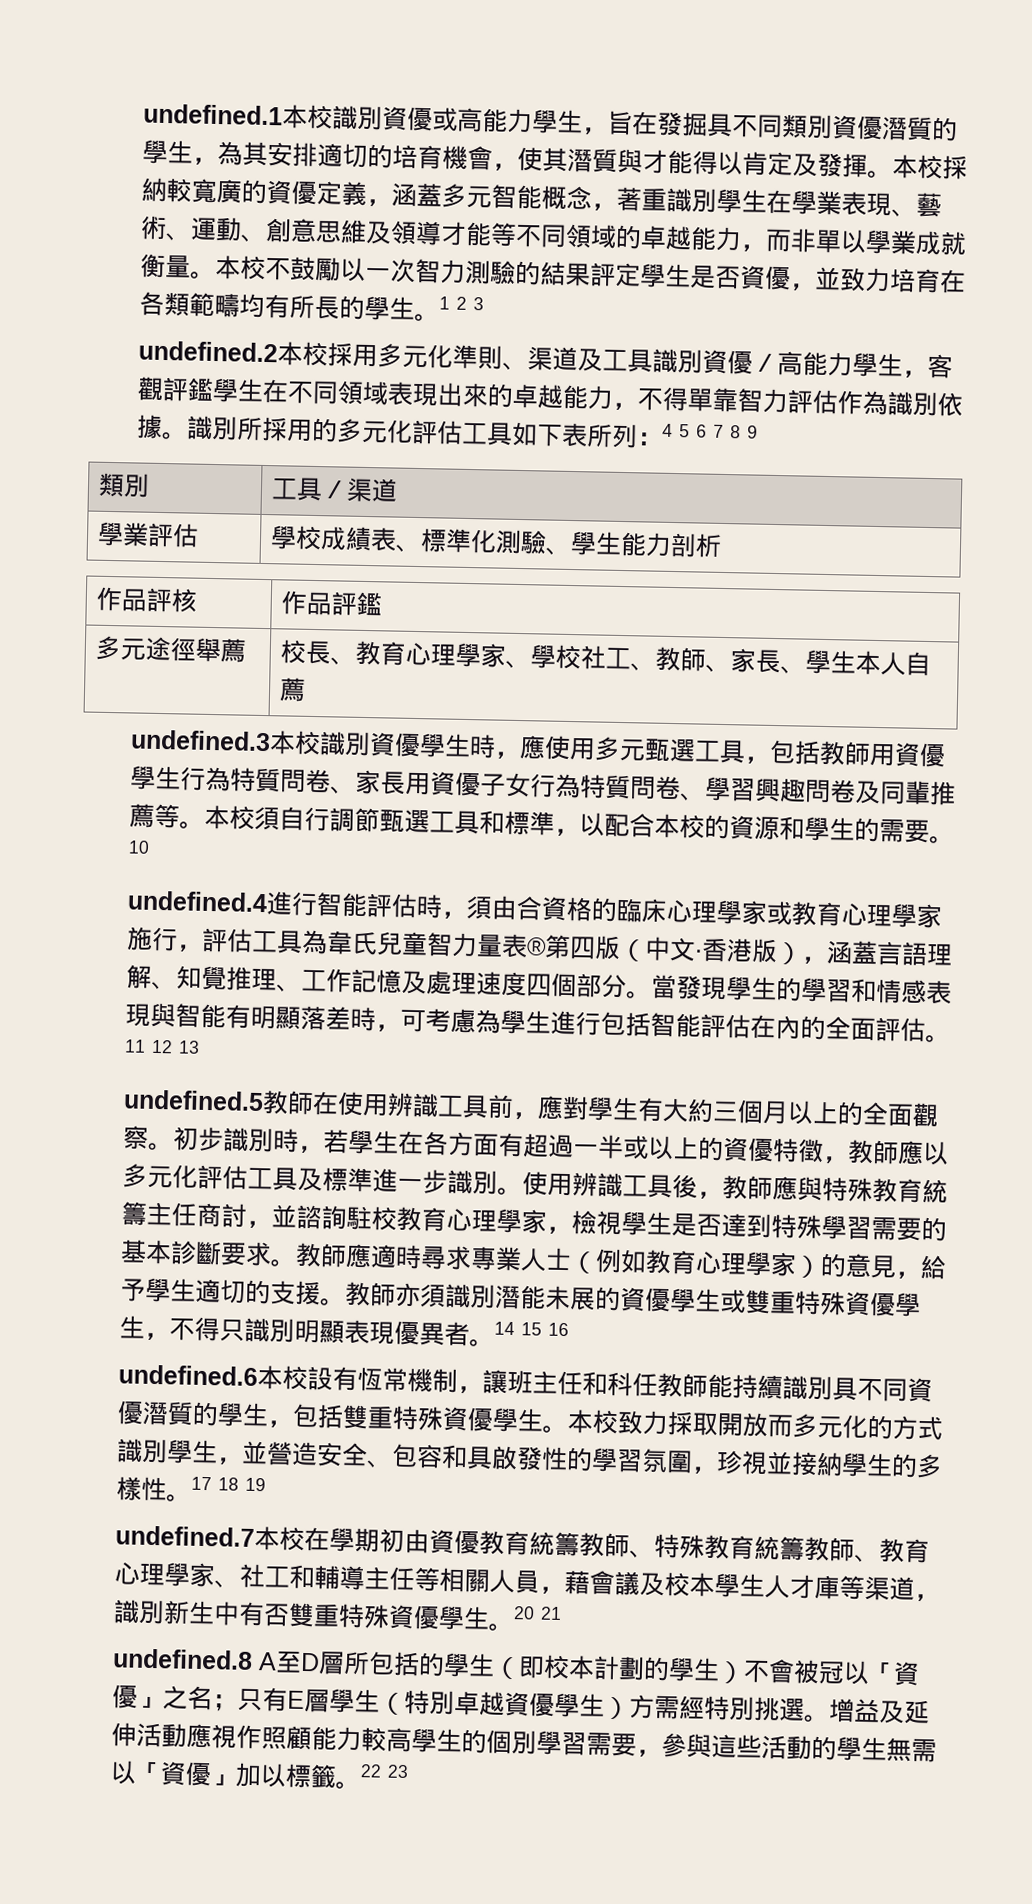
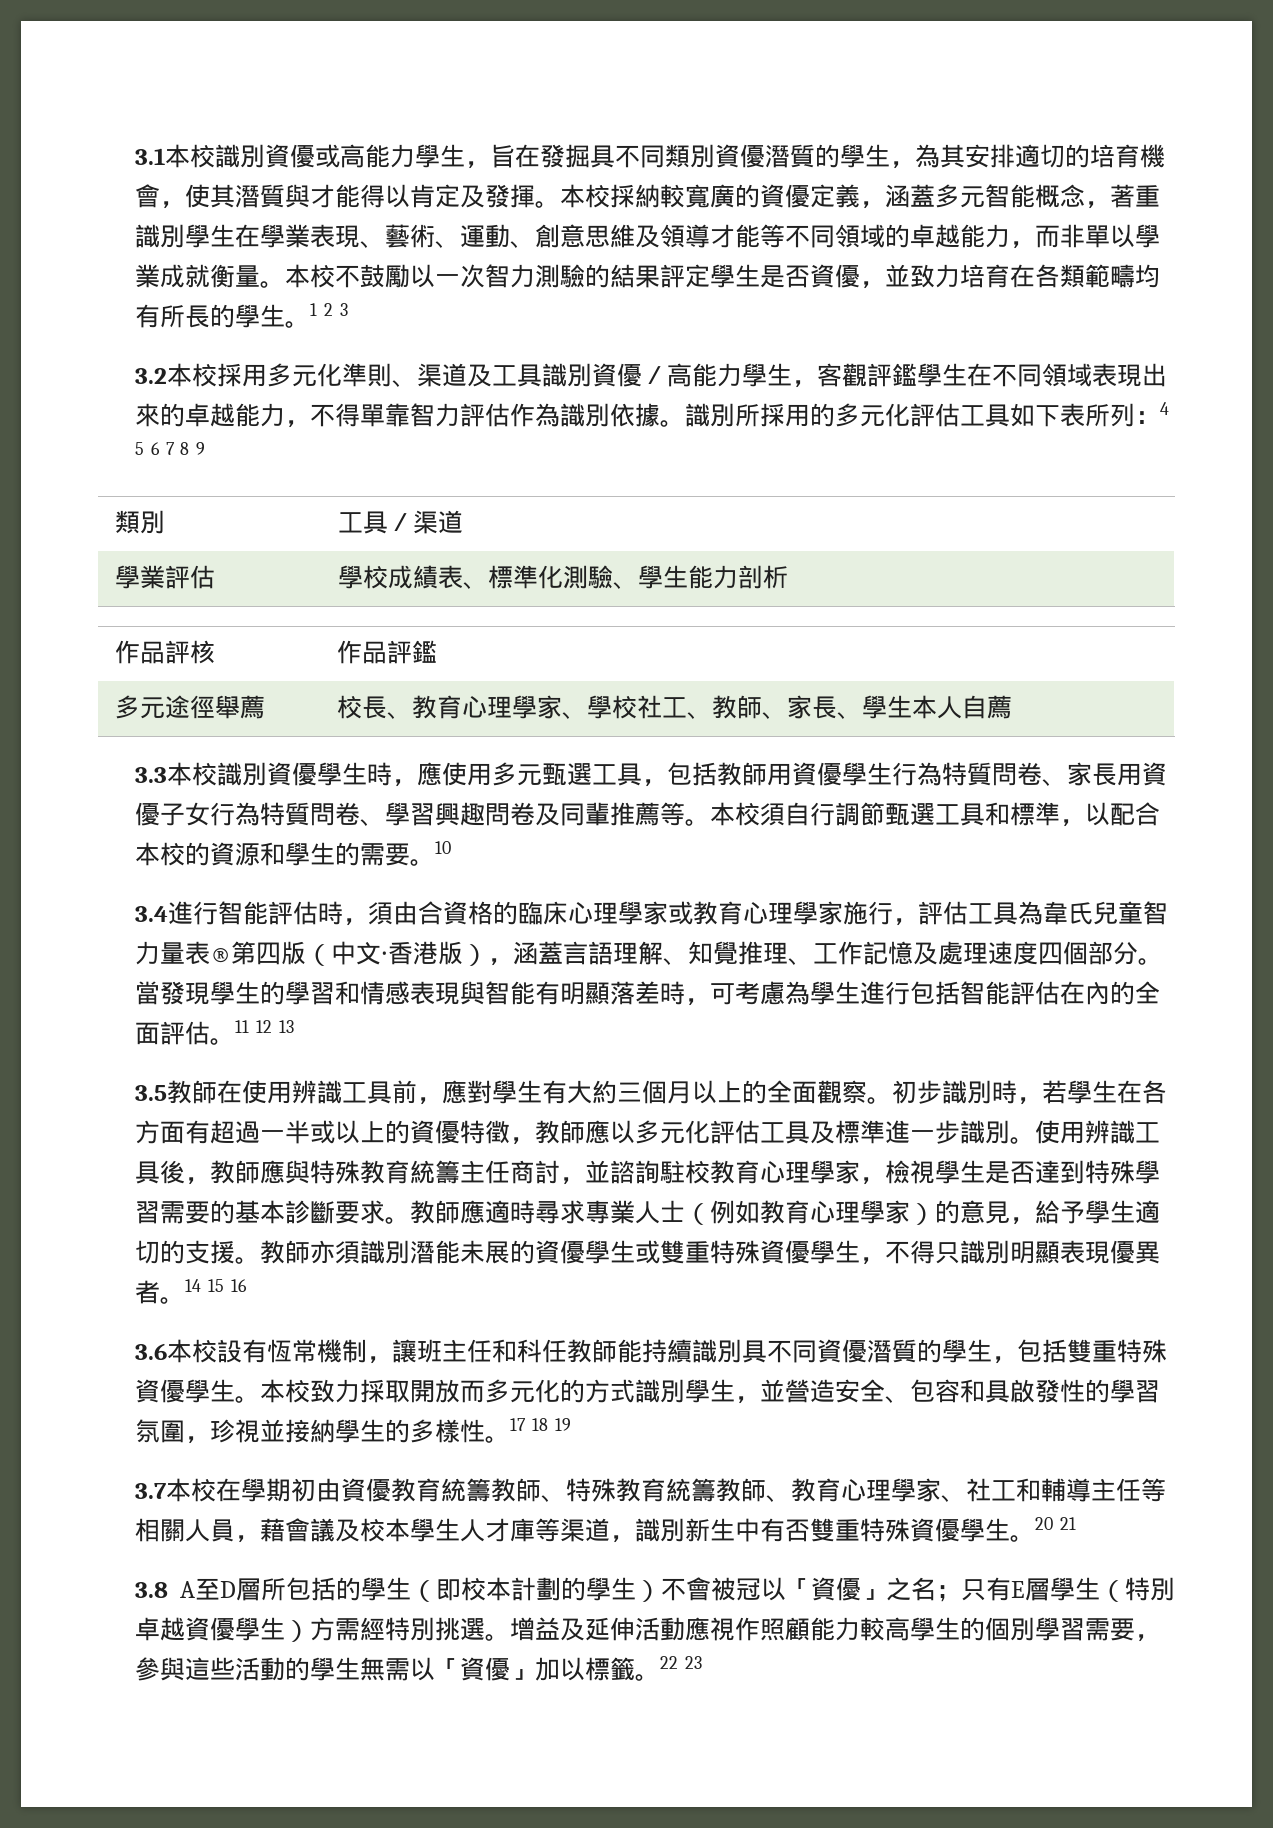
- undefined.1本校識別資優或高能力學生，旨在發掘具不同類別資優潛質的學生，為其安排適切的培育機會，使其潛質與才能得以肯定及發揮。
+ 3.1本校識別資優或高能力學生，旨在發掘具不同類別資優潛質的學生，為其安排適切的培育機會，使其潛質與才能得以肯定及發揮。
- undefined.2本校採用多元化準則、渠道及工具識別資優／高能力學生，客觀評鑑學生在不同領域表現出來的卓越能力，不得單靠智力評估作為識別依據。
+ 3.2本校採用多元化準則、渠道及工具識別資優／高能力學生，客觀評鑑學生在不同領域表現出來的卓越能力，不得單靠智力評估作為識別依據。
- undefined.3本校識別資優學生時，應使用多元甄選工具，包括教師用資優學生行為特質問卷、家長用資優子女行為特質問卷、學習興趣問卷及同輩推薦等。
+ 3.3本校識別資優學生時，應使用多元甄選工具，包括教師用資優學生行為特質問卷、家長用資優子女行為特質問卷、學習興趣問卷及同輩推薦等。
- undefined.4進行智能評估時，須由合資格的臨床心理學家或教育心理學家施行，評估工具為韋氏兒童智力量表®第四版（中文‧香港版），涵蓋言語理解、知覺推理、工作記憶及處理速度四個部分。
+ 3.4進行智能評估時，須由合資格的臨床心理學家或教育心理學家施行，評估工具為韋氏兒童智力量表®第四版（中文‧香港版），涵蓋言語理解、知覺推理、工作記憶及處理速度四個部分。
- undefined.5教師在使用辨識工具前，應對學生有大約三個月以上的全面觀察。
+ 3.5教師在使用辨識工具前，應對學生有大約三個月以上的全面觀察。
- undefined.6本校設有恆常機制，讓班主任和科任教師能持續識別具不同資優潛質的學生，包括雙重特殊資優學生。
+ 3.6本校設有恆常機制，讓班主任和科任教師能持續識別具不同資優潛質的學生，包括雙重特殊資優學生。
- undefined.7本校在學期初由資優教育統籌教師、特殊教育統籌教師、教育心理學家、社工和輔導主任等相關人員，藉會議及校本學生人才庫等渠道，識別新生中有否雙重特殊資優學生。
+ 3.7本校在學期初由資優教育統籌教師、特殊教育統籌教師、教育心理學家、社工和輔導主任等相關人員，藉會議及校本學生人才庫等渠道，識別新生中有否雙重特殊資優學生。
- undefined.8 A至D層所包括的學生（即校本計劃的學生）不會被冠以「資優」之名；只有E層學生（特別卓越資優學生）方需經特別挑選。
+ 3.8 A至D層所包括的學生（即校本計劃的學生）不會被冠以「資優」之名；只有E層學生（特別卓越資優學生）方需經特別挑選。

